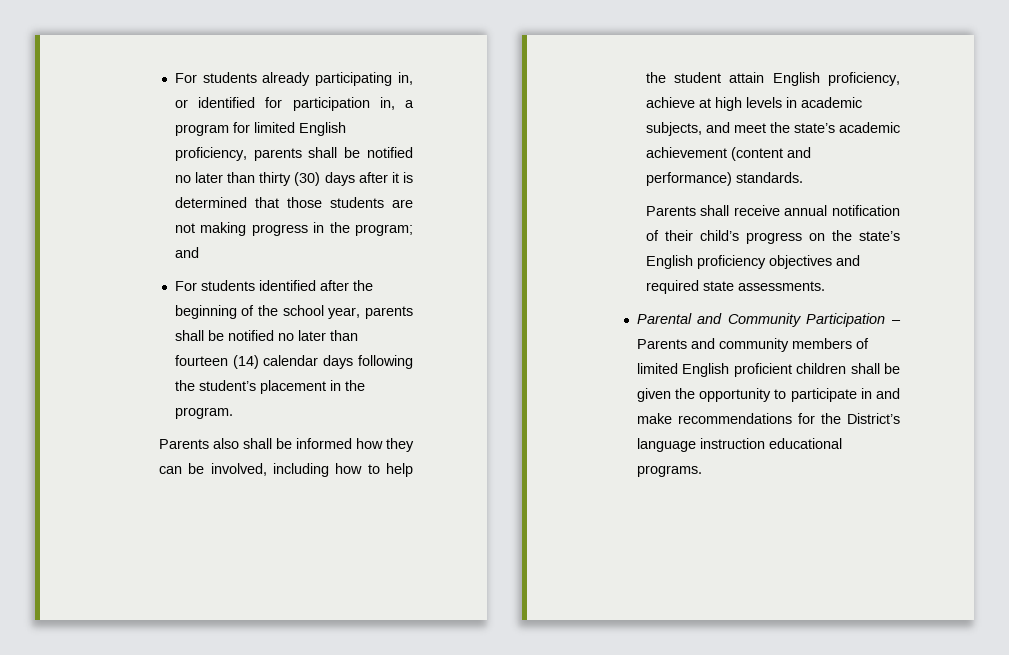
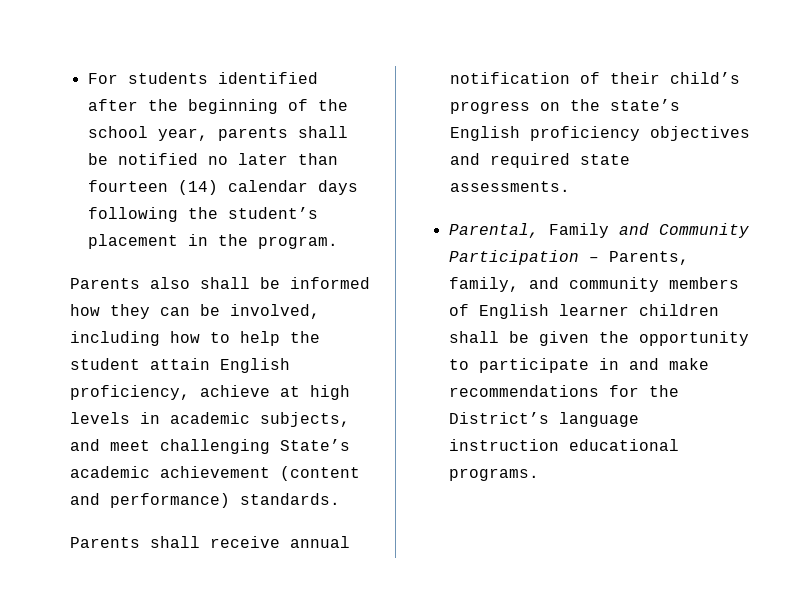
- For students already participating in, or identified for participation in, a program for limited English proficiency, parents shall be notified no later than thirty (30) days after it is determined that those students are not making progress in the program; and
- Parents also shall be informed how they can be involved, including how to help the student attain English proficiency, achieve at high levels in academic subjects, and meet the state’s academic achievement (content and performance) standards.
+ Parents also shall be informed how they can be involved, including how to help the student attain English proficiency, achieve at high levels in academic subjects, and meet challenging State’s academic achievement (content and performance) standards.
- Parental and Community Participation – Parents and community members of limited English proficient children shall be given the opportunity to participate in and make recommendations for the District’s language instruction educational programs.
+ Parental, Family and Community Participation – Parents, family, and community members of English learner children shall be given the opportunity to participate in and make recommendations for the District’s language instruction educational programs.

